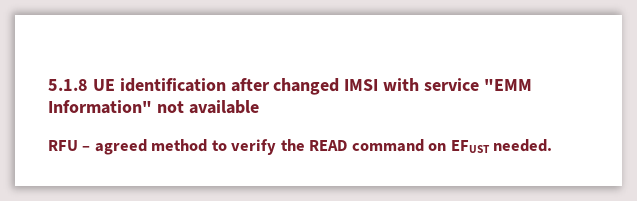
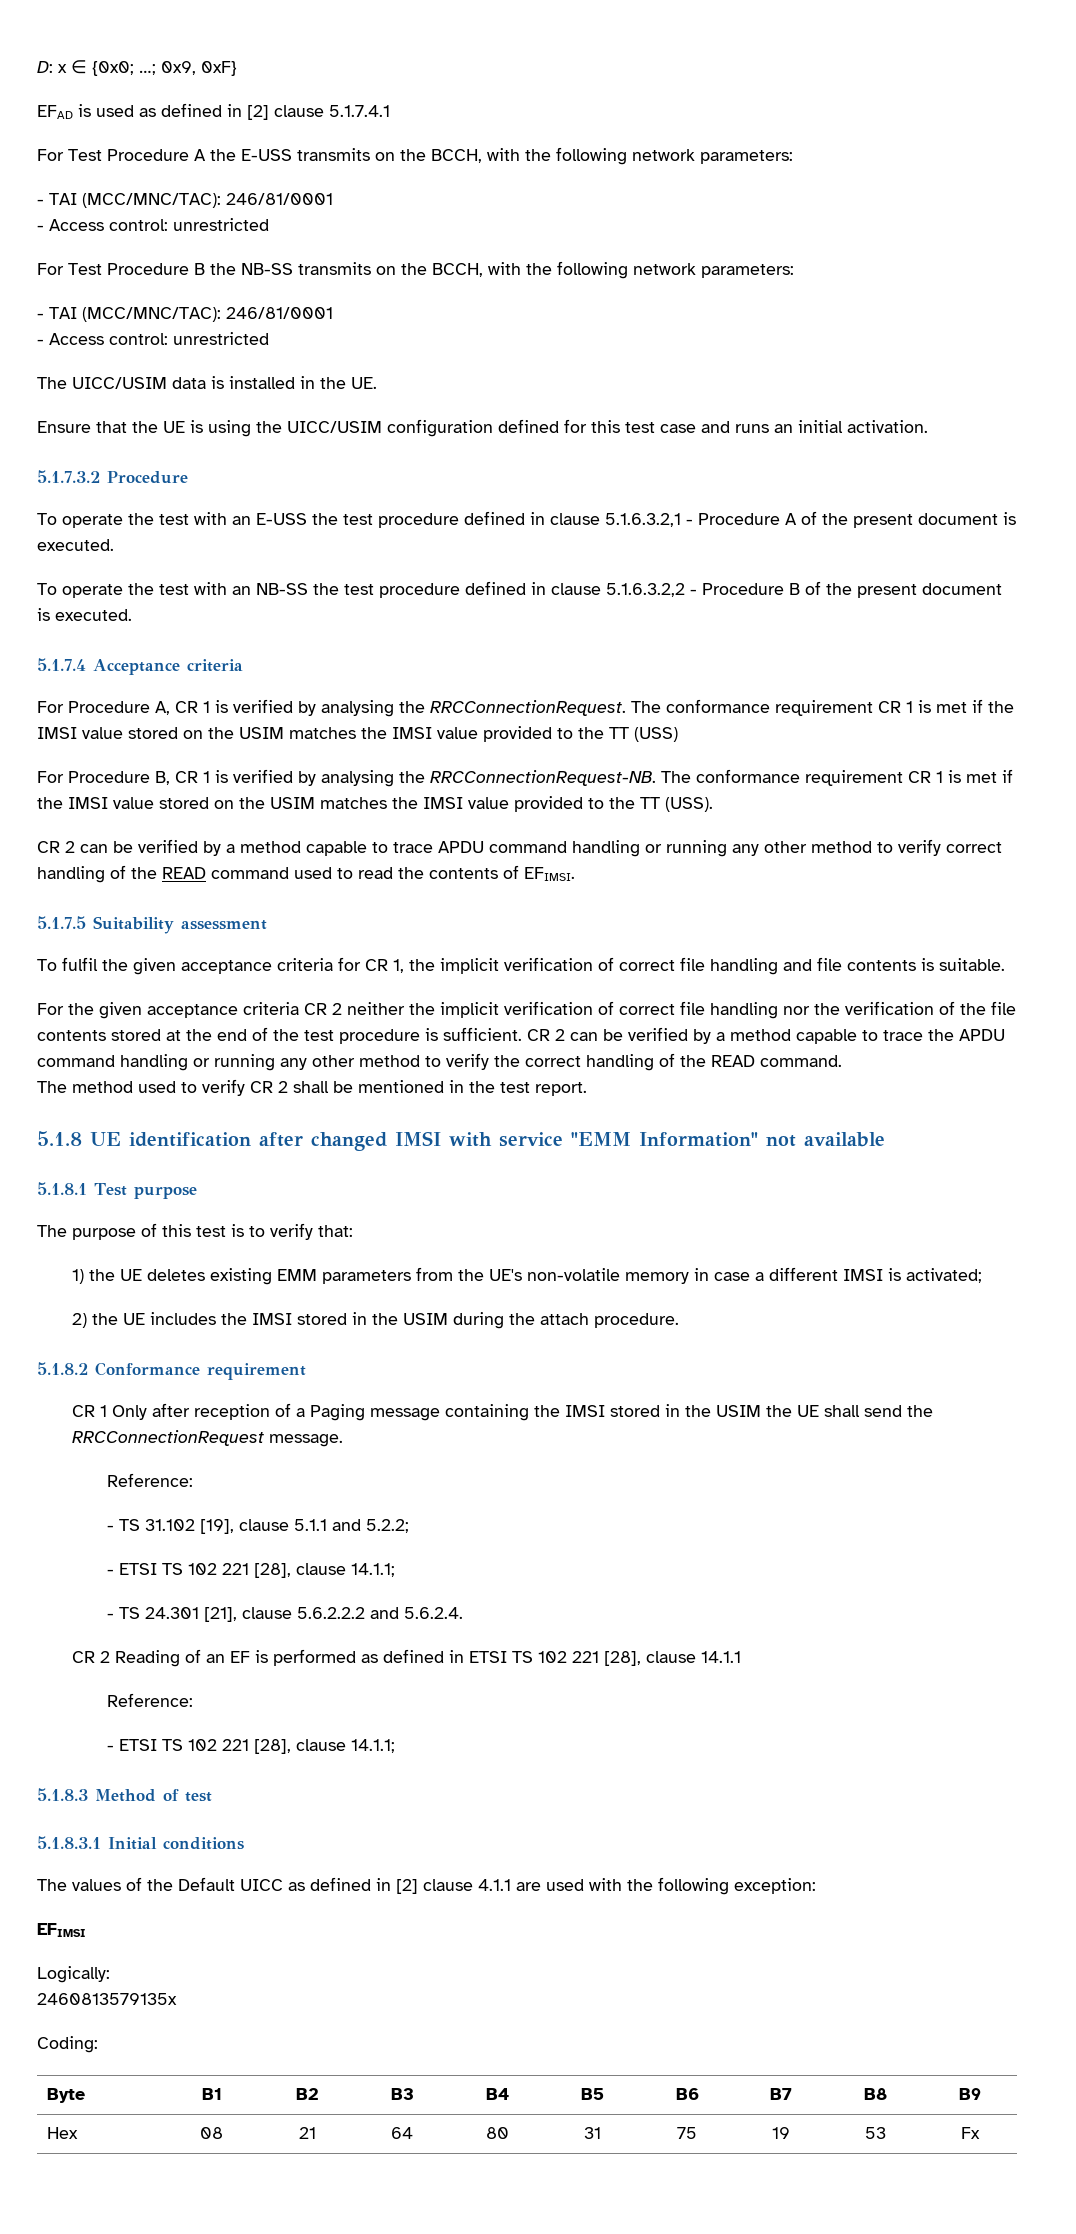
+ D: x ∈ {0x0; …; 0x9, 0xF}
+ EFAD is used as defined in [2] clause 5.1.7.4.1
+ For Test Procedure A the E-USS transmits on the BCCH, with the following network parameters:
+ - TAI (MCC/MNC/TAC): 246/81/0001
+ - Access control: unrestricted
+ For Test Procedure B the NB-SS transmits on the BCCH, with the following network parameters:
+ - TAI (MCC/MNC/TAC): 246/81/0001
+ - Access control: unrestricted
+ The UICC/USIM data is installed in the UE.
+ Ensure that the UE is using the UICC/USIM configuration defined for this test case and runs an initial activation.
+ 5.1.7.3.2 Procedure
+ To operate the test with an E-USS the test procedure defined in clause 5.1.6.3.2,1 - Procedure A of the present document is executed.
+ To operate the test with an NB-SS the test procedure defined in clause 5.1.6.3.2,2 - Procedure B of the present document is executed.
+ 5.1.7.4 Acceptance criteria
+ For Procedure A, CR 1 is verified by analysing the RRCConnectionRequest. The conformance requirement CR 1 is met if the IMSI value stored on the USIM matches the IMSI value provided to the TT (USS)
+ For Procedure B, CR 1 is verified by analysing the RRCConnectionRequest-NB. The conformance requirement CR 1 is met if the IMSI value stored on the USIM matches the IMSI value provided to the TT (USS).
+ CR 2 can be verified by a method capable to trace APDU command handling or running any other method to verify correct handling of the READ command used to read the contents of EFIMSI.
+ 5.1.7.5 Suitability assessment
+ To fulfil the given acceptance criteria for CR 1, the implicit verification of correct file handling and file contents is suitable.
+ For the given acceptance criteria CR 2 neither the implicit verification of correct file handling nor the verification of the file contents stored at the end of the test procedure is sufficient. CR 2 can be verified by a method capable to trace the APDU command handling or running any other method to verify the correct handling of the READ command.
+ The method used to verify CR 2 shall be mentioned in the test report.
- RFU – agreed method to verify the READ command on EFUST needed.
+ 5.1.8.1 Test purpose
+ The purpose of this test is to verify that:
+ 1) the UE deletes existing EMM parameters from the UE's non-volatile memory in case a different IMSI is activated;
+ 2) the UE includes the IMSI stored in the USIM during the attach procedure.
+ 5.1.8.2 Conformance requirement
+ CR 1 Only after reception of a Paging message containing the IMSI stored in the USIM the UE shall send the RRCConnectionRequest message.
+ Reference:
+ - TS 31.102 [19], clause 5.1.1 and 5.2.2;
+ - ETSI TS 102 221 [28], clause 14.1.1;
+ - TS 24.301 [21], clause 5.6.2.2.2 and 5.6.2.4.
+ CR 2 Reading of an EF is performed as defined in ETSI TS 102 221 [28], clause 14.1.1
+ Reference:
+ - ETSI TS 102 221 [28], clause 14.1.1;
+ 5.1.8.3 Method of test
+ 5.1.8.3.1 Initial conditions
+ The values of the Default UICC as defined in [2] clause 4.1.1 are used with the following exception:
+ EFIMSI
+ Logically:
+ 2460813579135x
+ Coding:
+ Byte | B1 | B2 | B3 | B4 | B5 | B6 | B7 | B8 | B9
+ Hex | 08 | 21 | 64 | 80 | 31 | 75 | 19 | 53 | Fx

